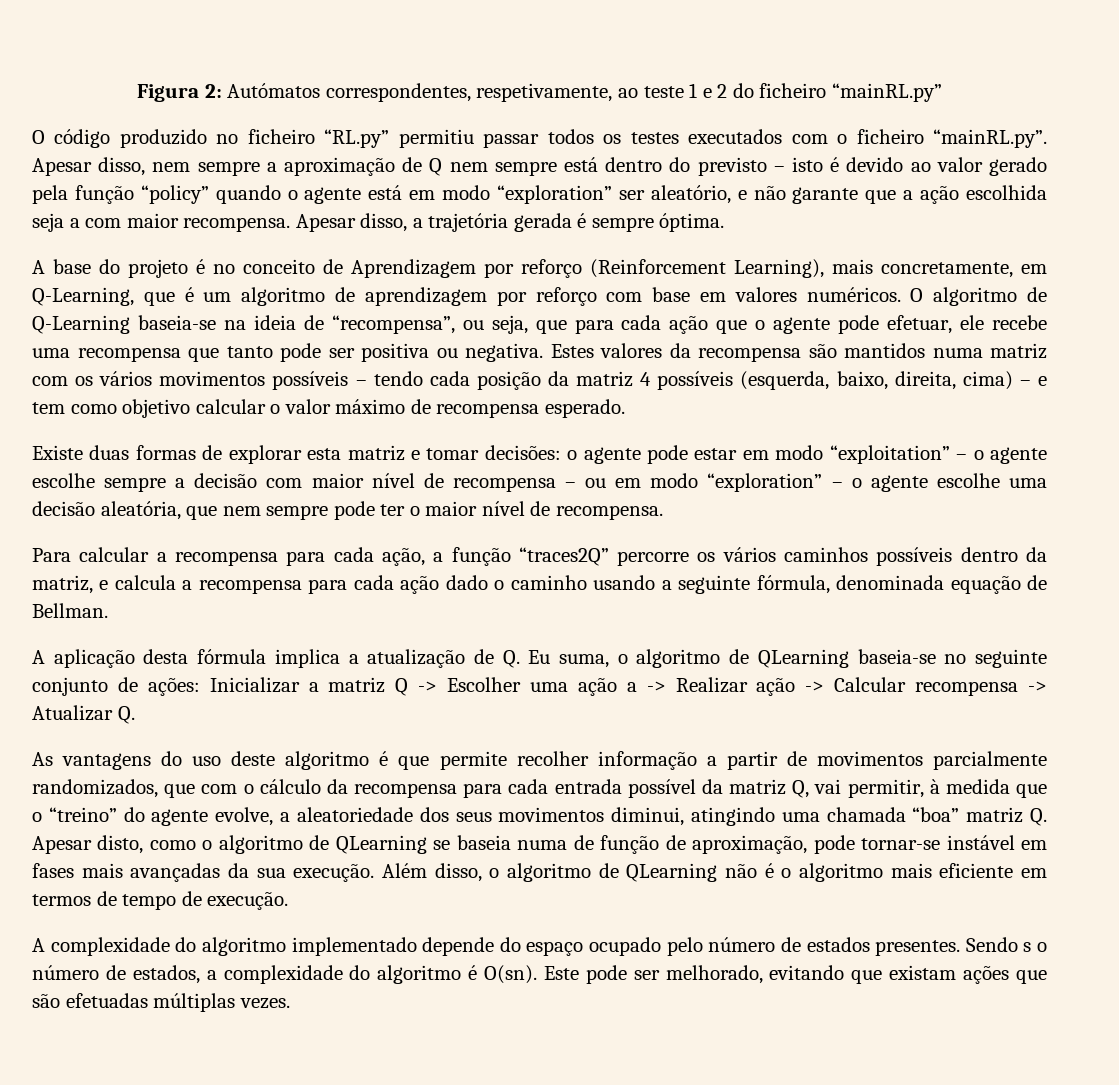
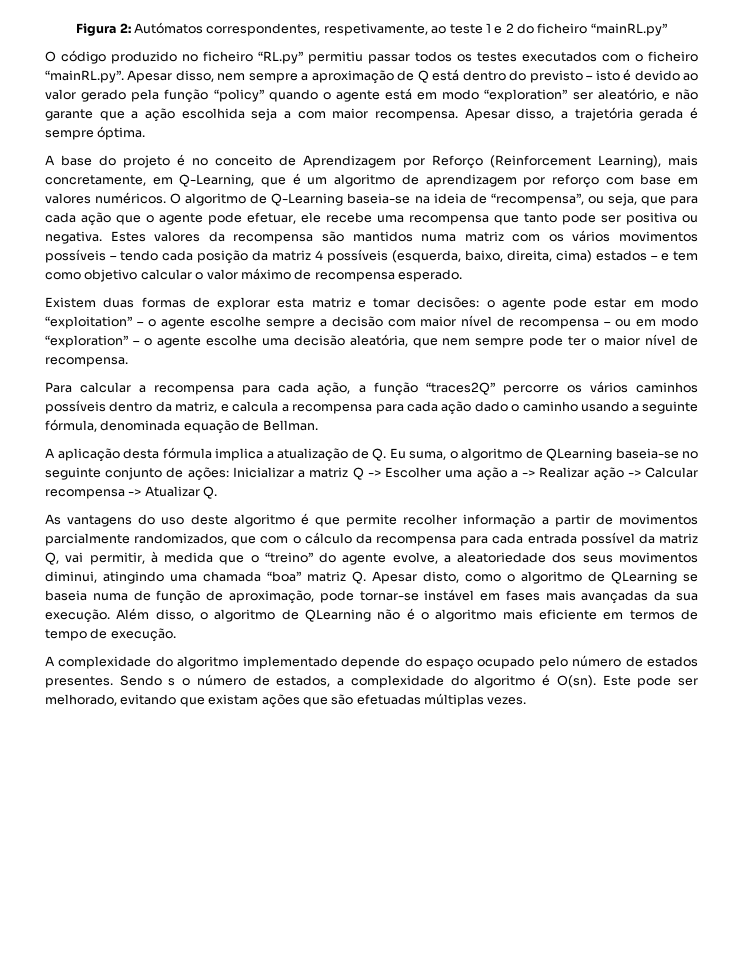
- O código produzido no ficheiro “RL.py” permitiu passar todos os testes executados com o ficheiro “mainRL.py”. Apesar disso, nem sempre a aproximação de Q nem sempre está dentro do previsto – isto é devido ao valor gerado pela função “policy” quando o agente está em modo “exploration” ser aleatório, e não garante que a ação escolhida seja a com maior recompensa.
+ O código produzido no ficheiro “RL.py” permitiu passar todos os testes executados com o ficheiro “mainRL.py”. Apesar disso, nem sempre a aproximação de Q está dentro do previsto – isto é devido ao valor gerado pela função “policy” quando o agente está em modo “exploration” ser aleatório, e não garante que a ação escolhida seja a com maior recompensa.
- A base do projeto é no conceito de Aprendizagem por reforço (Reinforcement Learning), mais concretamente, em Q-Learning, que é um algoritmo de aprendizagem por reforço com base em valores numéricos.
+ A base do projeto é no conceito de Aprendizagem por Reforço (Reinforcement Learning), mais concretamente, em Q-Learning, que é um algoritmo de aprendizagem por reforço com base em valores numéricos.
- Estes valores da recompensa são mantidos numa matriz com os vários movimentos possíveis – tendo cada posição da matriz 4 possíveis (esquerda, baixo, direita, cima) – e tem como objetivo calcular o valor máximo de recompensa esperado.
+ Estes valores da recompensa são mantidos numa matriz com os vários movimentos possíveis – tendo cada posição da matriz 4 possíveis (esquerda, baixo, direita, cima) estados – e tem como objetivo calcular o valor máximo de recompensa esperado.
- Existe duas formas de explorar esta matriz e tomar decisões: o agente pode estar em modo “exploitation” – o agente escolhe sempre a decisão com maior nível de recompensa – ou em modo “exploration” – o agente escolhe uma decisão aleatória, que nem sempre pode ter o maior nível de recompensa.
+ Existem duas formas de explorar esta matriz e tomar decisões: o agente pode estar em modo “exploitation” – o agente escolhe sempre a decisão com maior nível de recompensa – ou em modo “exploration” – o agente escolhe uma decisão aleatória, que nem sempre pode ter o maior nível de recompensa.

